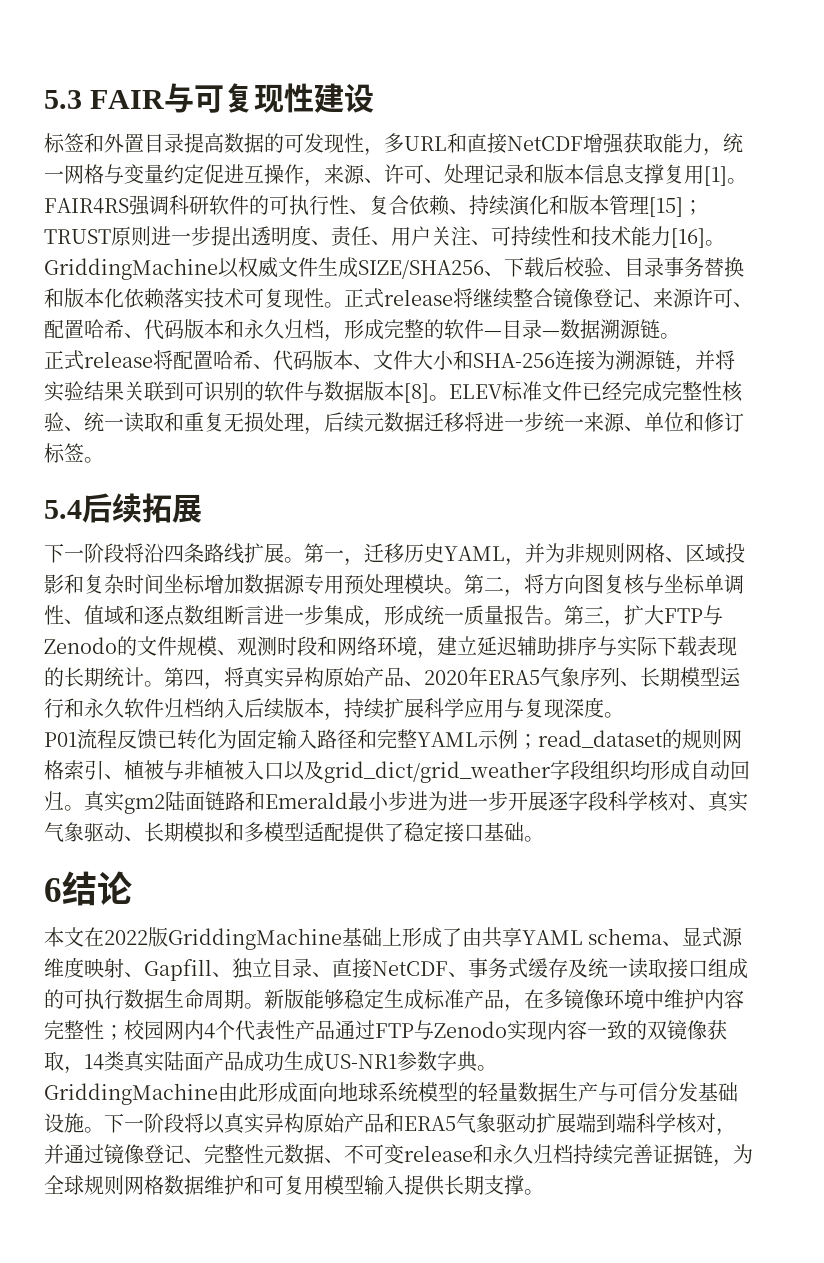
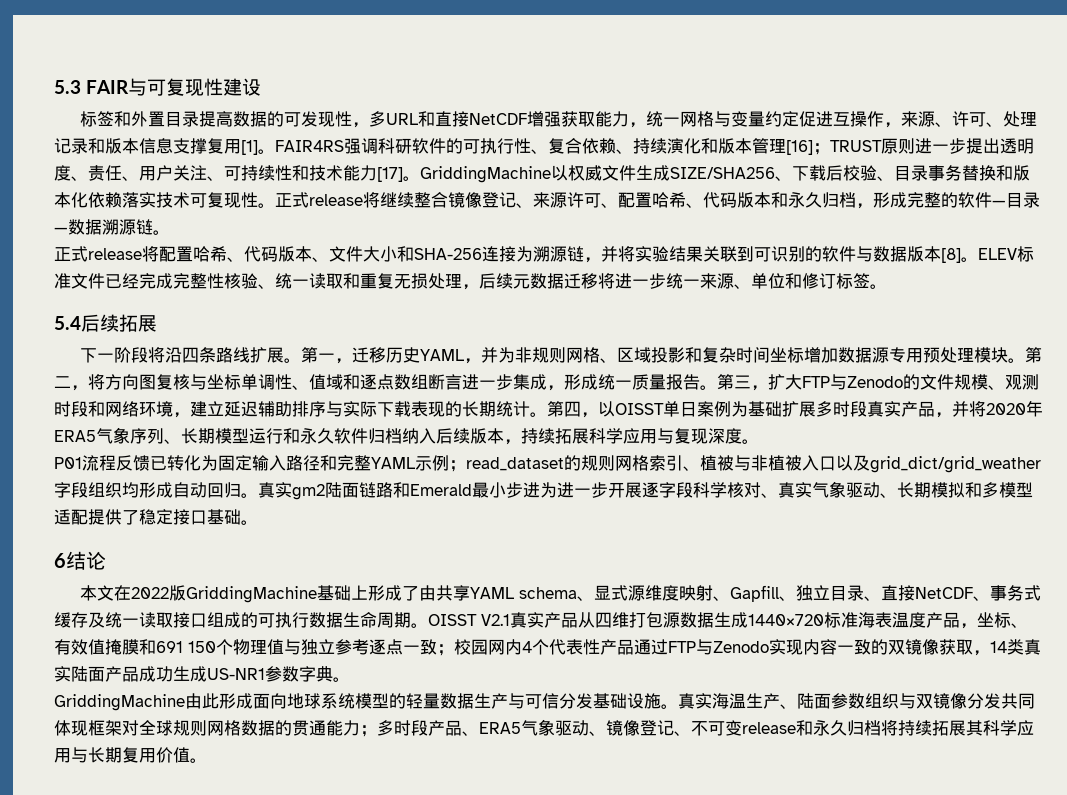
- FAIR4RS强调科研软件的可执行性、复合依赖、持续演化和版本管理[15]；TRUST原则进一步提出透明度、责任、用户关注、可持续性和技术能力[16]。
+ FAIR4RS强调科研软件的可执行性、复合依赖、持续演化和版本管理[16]；TRUST原则进一步提出透明度、责任、用户关注、可持续性和技术能力[17]。
- 第四，将真实异构原始产品、2020年ERA5气象序列、长期模型运行和永久软件归档纳入后续版本，持续扩展科学应用与复现深度。
+ 第四，以OISST单日案例为基础扩展多时段真实产品，并将2020年ERA5气象序列、长期模型运行和永久软件归档纳入后续版本，持续拓展科学应用与复现深度。
- 新版能够稳定生成标准产品，在多镜像环境中维护内容完整性；校园网内4个代表性产品通过FTP与Zenodo实现内容一致的双镜像获取，14类真实陆面产品成功生成US-NR1参数字典。
+ OISST V2.1真实产品从四维打包源数据生成1440×720标准海表温度产品，坐标、有效值掩膜和691 150个物理值与独立参考逐点一致；校园网内4个代表性产品通过FTP与Zenodo实现内容一致的双镜像获取，14类真实陆面产品成功生成US-NR1参数字典。
- 下一阶段将以真实异构原始产品和ERA5气象驱动扩展端到端科学核对，并通过镜像登记、完整性元数据、不可变release和永久归档持续完善证据链，为全球规则网格数据维护和可复用模型输入提供长期支撑。
+ 真实海温生产、陆面参数组织与双镜像分发共同体现框架对全球规则网格数据的贯通能力；多时段产品、ERA5气象驱动、镜像登记、不可变release和永久归档将持续拓展其科学应用与长期复用价值。

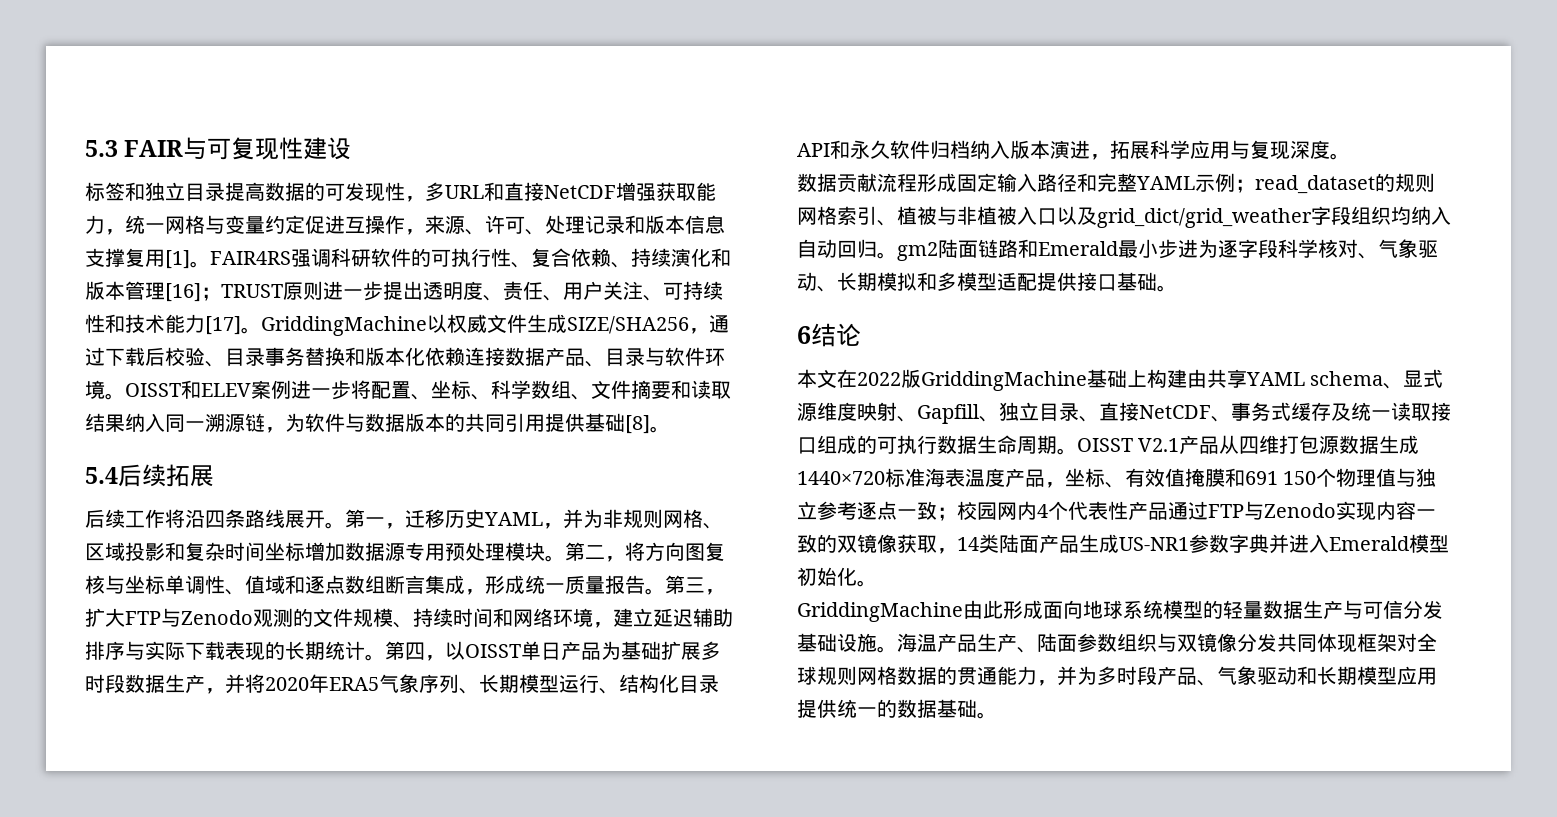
- 标签和外置目录提高数据的可发现性，多URL和直接NetCDF增强获取能力，统一网格与变量约定促进互操作，来源、许可、处理记录和版本信息支撑复用[1]。
+ 标签和独立目录提高数据的可发现性，多URL和直接NetCDF增强获取能力，统一网格与变量约定促进互操作，来源、许可、处理记录和版本信息支撑复用[1]。
- GriddingMachine以权威文件生成SIZE/SHA256、下载后校验、目录事务替换和版本化依赖落实技术可复现性。正式release将继续整合镜像登记、来源许可、配置哈希、代码版本和永久归档，形成完整的软件—目录—数据溯源链。
- 正式release将配置哈希、代码版本、文件大小和SHA-256连接为溯源链，并将实验结果关联到可识别的软件与数据版本[8]。ELEV标准文件已经完成完整性核验、统一读取和重复无损处理，后续元数据迁移将进一步统一来源、单位和修订标签。
+ GriddingMachine以权威文件生成SIZE/SHA256，通过下载后校验、目录事务替换和版本化依赖连接数据产品、目录与软件环境。OISST和ELEV案例进一步将配置、坐标、科学数组、文件摘要和读取结果纳入同一溯源链，为软件与数据版本的共同引用提供基础[8]。
- 下一阶段将沿四条路线扩展。
+ 后续工作将沿四条路线展开。
- 第二，将方向图复核与坐标单调性、值域和逐点数组断言进一步集成，形成统一质量报告。
+ 第二，将方向图复核与坐标单调性、值域和逐点数组断言集成，形成统一质量报告。
- 第三，扩大FTP与Zenodo的文件规模、观测时段和网络环境，建立延迟辅助排序与实际下载表现的长期统计。
+ 第三，扩大FTP与Zenodo观测的文件规模、持续时间和网络环境，建立延迟辅助排序与实际下载表现的长期统计。
- 第四，以OISST单日案例为基础扩展多时段真实产品，并将2020年ERA5气象序列、长期模型运行和永久软件归档纳入后续版本，持续拓展科学应用与复现深度。
+ 第四，以OISST单日产品为基础扩展多时段数据生产，并将2020年ERA5气象序列、长期模型运行、结构化目录API和永久软件归档纳入版本演进，拓展科学应用与复现深度。
- P01流程反馈已转化为固定输入路径和完整YAML示例；read_dataset的规则网格索引、植被与非植被入口以及grid_dict/grid_weather字段组织均形成自动回归。真实gm2陆面链路和Emerald最小步进为进一步开展逐字段科学核对、真实气象驱动、长期模拟和多模型适配提供了稳定接口基础。
+ 数据贡献流程形成固定输入路径和完整YAML示例；read_dataset的规则网格索引、植被与非植被入口以及grid_dict/grid_weather字段组织均纳入自动回归。gm2陆面链路和Emerald最小步进为逐字段科学核对、气象驱动、长期模拟和多模型适配提供接口基础。
- 本文在2022版GriddingMachine基础上形成了由共享YAML schema、显式源维度映射、Gapfill、独立目录、直接NetCDF、事务式缓存及统一读取接口组成的可执行数据生命周期。
+ 本文在2022版GriddingMachine基础上构建由共享YAML schema、显式源维度映射、Gapfill、独立目录、直接NetCDF、事务式缓存及统一读取接口组成的可执行数据生命周期。
- OISST V2.1真实产品从四维打包源数据生成1440×720标准海表温度产品，坐标、有效值掩膜和691 150个物理值与独立参考逐点一致；校园网内4个代表性产品通过FTP与Zenodo实现内容一致的双镜像获取，14类真实陆面产品成功生成US-NR1参数字典。
+ OISST V2.1产品从四维打包源数据生成1440×720标准海表温度产品，坐标、有效值掩膜和691 150个物理值与独立参考逐点一致；校园网内4个代表性产品通过FTP与Zenodo实现内容一致的双镜像获取，14类陆面产品生成US-NR1参数字典并进入Emerald模型初始化。
- 真实海温生产、陆面参数组织与双镜像分发共同体现框架对全球规则网格数据的贯通能力；多时段产品、ERA5气象驱动、镜像登记、不可变release和永久归档将持续拓展其科学应用与长期复用价值。
+ 海温产品生产、陆面参数组织与双镜像分发共同体现框架对全球规则网格数据的贯通能力，并为多时段产品、气象驱动和长期模型应用提供统一的数据基础。

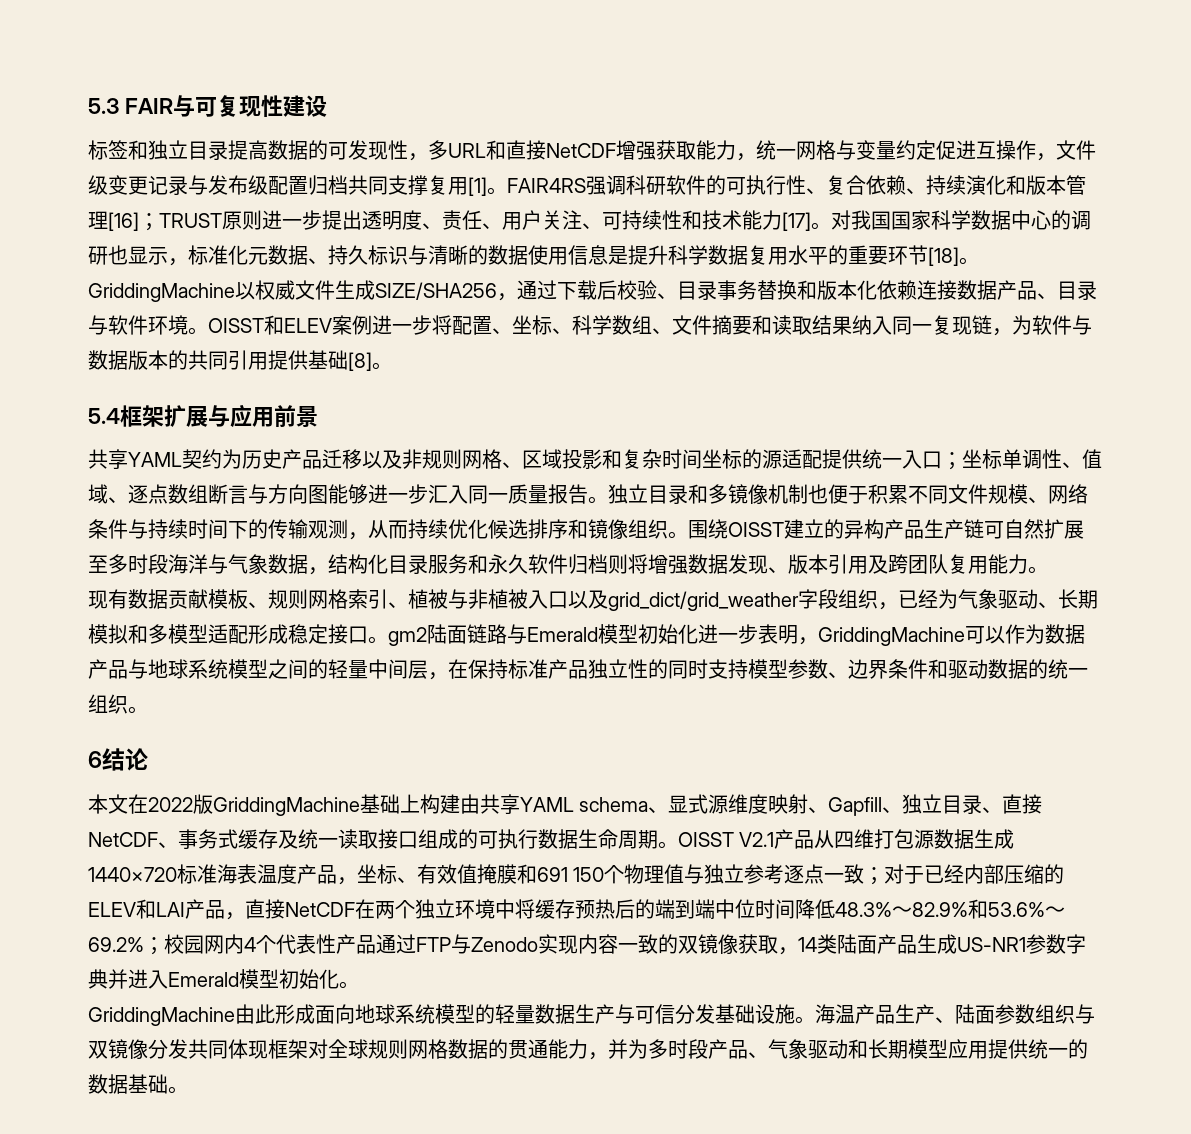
- 标签和独立目录提高数据的可发现性，多URL和直接NetCDF增强获取能力，统一网格与变量约定促进互操作，来源、许可、处理记录和版本信息支撑复用[1]。
+ 标签和独立目录提高数据的可发现性，多URL和直接NetCDF增强获取能力，统一网格与变量约定促进互操作，文件级变更记录与发布级配置归档共同支撑复用[1]。
+ 对我国国家科学数据中心的调研也显示，标准化元数据、持久标识与清晰的数据使用信息是提升科学数据复用水平的重要环节[18]。
- OISST和ELEV案例进一步将配置、坐标、科学数组、文件摘要和读取结果纳入同一溯源链，为软件与数据版本的共同引用提供基础[8]。
+ OISST和ELEV案例进一步将配置、坐标、科学数组、文件摘要和读取结果纳入同一复现链，为软件与数据版本的共同引用提供基础[8]。
- 5.4后续拓展
- 后续工作将沿四条路线展开。第一，迁移历史YAML，并为非规则网格、区域投影和复杂时间坐标增加数据源专用预处理模块。第二，将方向图复核与坐标单调性、值域和逐点数组断言集成，形成统一质量报告。第三，扩大FTP与Zenodo观测的文件规模、持续时间和网络环境，建立延迟辅助排序与实际下载表现的长期统计。第四，以OISST单日产品为基础扩展多时段数据生产，并将2020年ERA5气象序列、长期模型运行、结构化目录API和永久软件归档纳入版本演进，拓展科学应用与复现深度。
- 数据贡献流程形成固定输入路径和完整YAML示例；read_dataset的规则网格索引、植被与非植被入口以及grid_dict/grid_weather字段组织均纳入自动回归。gm2陆面链路和Emerald最小步进为逐字段科学核对、气象驱动、长期模拟和多模型适配提供接口基础。
+ 5.4框架扩展与应用前景
+ 共享YAML契约为历史产品迁移以及非规则网格、区域投影和复杂时间坐标的源适配提供统一入口；坐标单调性、值域、逐点数组断言与方向图能够进一步汇入同一质量报告。独立目录和多镜像机制也便于积累不同文件规模、网络条件与持续时间下的传输观测，从而持续优化候选排序和镜像组织。围绕OISST建立的异构产品生产链可自然扩展至多时段海洋与气象数据，结构化目录服务和永久软件归档则将增强数据发现、版本引用及跨团队复用能力。
+ 现有数据贡献模板、规则网格索引、植被与非植被入口以及grid_dict/grid_weather字段组织，已经为气象驱动、长期模拟和多模型适配形成稳定接口。gm2陆面链路与Emerald模型初始化进一步表明，GriddingMachine可以作为数据产品与地球系统模型之间的轻量中间层，在保持标准产品独立性的同时支持模型参数、边界条件和驱动数据的统一组织。
- OISST V2.1产品从四维打包源数据生成1440×720标准海表温度产品，坐标、有效值掩膜和691 150个物理值与独立参考逐点一致；校园网内4个代表性产品通过FTP与Zenodo实现内容一致的双镜像获取，14类陆面产品生成US-NR1参数字典并进入Emerald模型初始化。
+ OISST V2.1产品从四维打包源数据生成1440×720标准海表温度产品，坐标、有效值掩膜和691 150个物理值与独立参考逐点一致；对于已经内部压缩的ELEV和LAI产品，直接NetCDF在两个独立环境中将缓存预热后的端到端中位时间降低48.3%～82.9%和53.6%～69.2%；校园网内4个代表性产品通过FTP与Zenodo实现内容一致的双镜像获取，14类陆面产品生成US-NR1参数字典并进入Emerald模型初始化。

